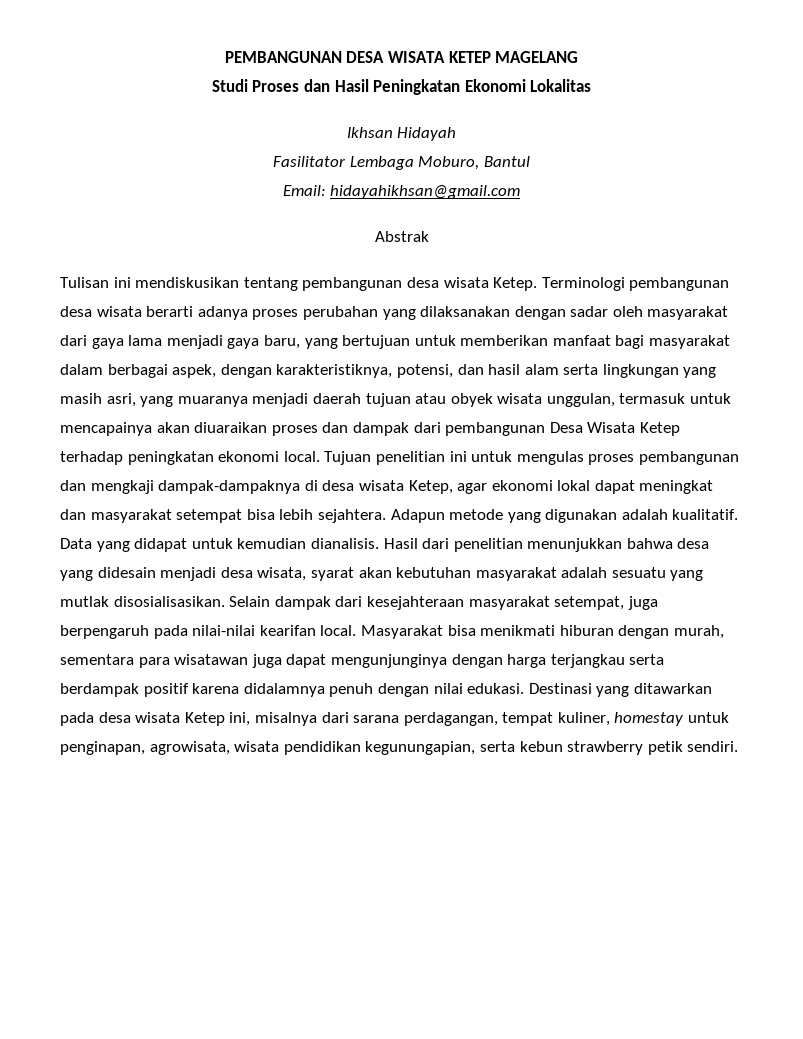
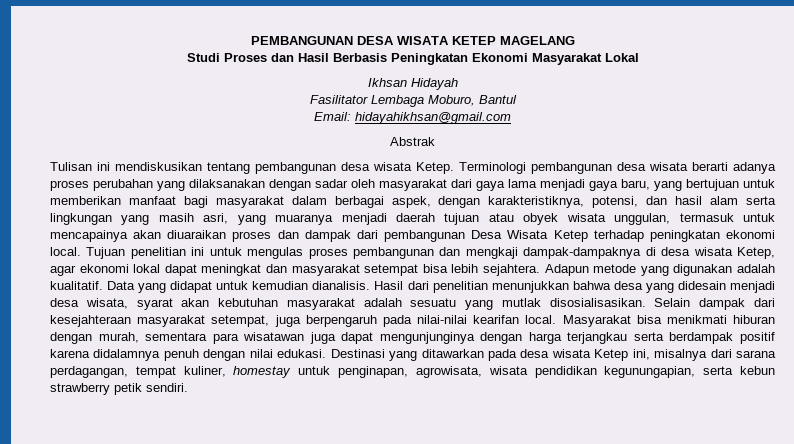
- Studi Proses dan Hasil Peningkatan Ekonomi Lokalitas
+ Studi Proses dan Hasil Berbasis Peningkatan Ekonomi Masyarakat Lokal

